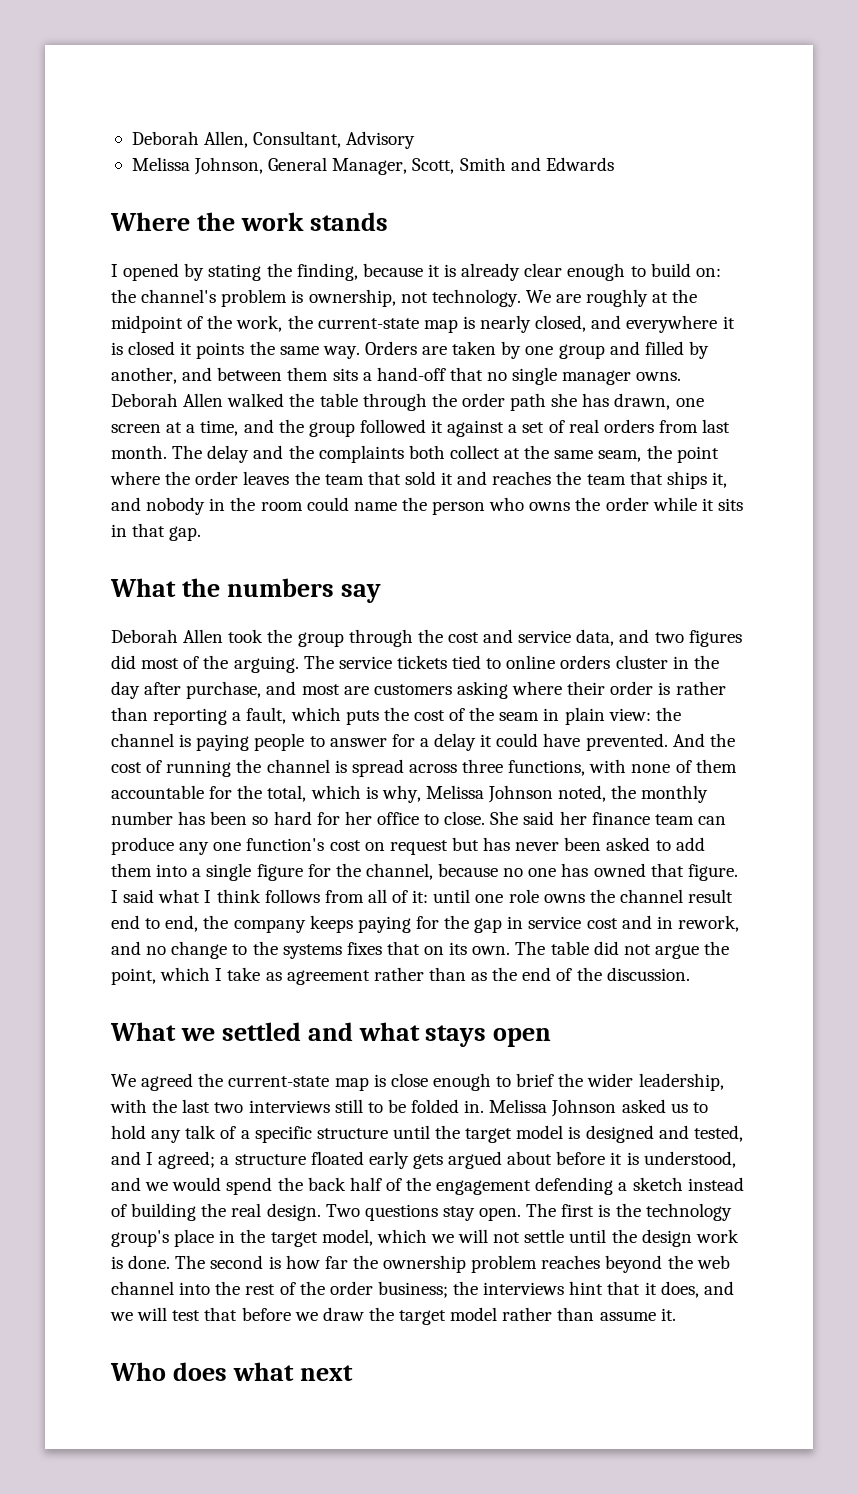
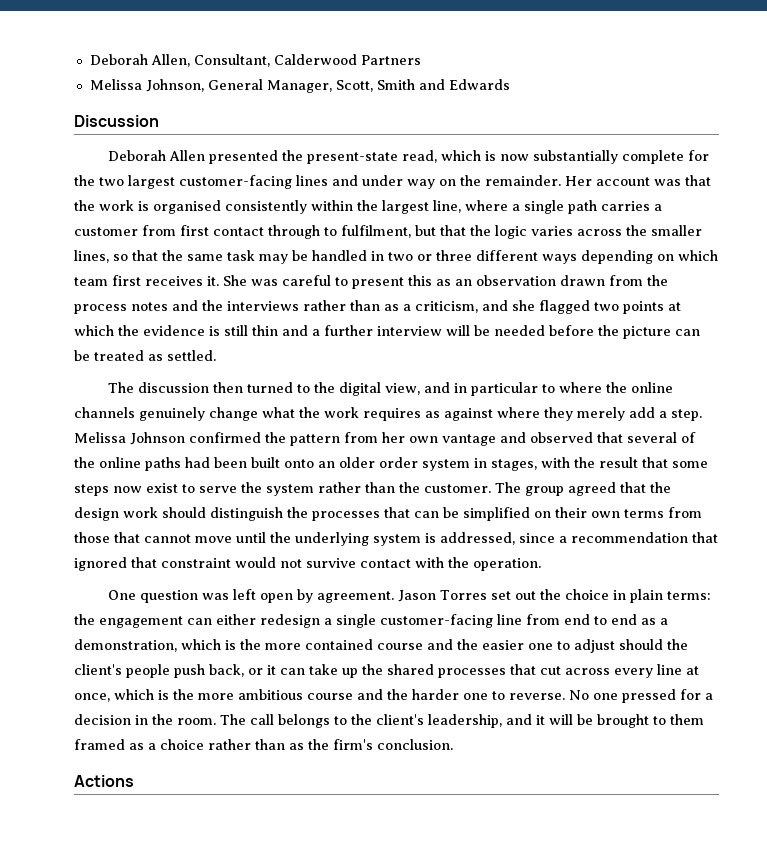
- Deborah Allen, Consultant, Advisory
+ Deborah Allen, Consultant, Calderwood Partners
- Where the work stands
- I opened by stating the finding, because it is already clear enough to build on: the channel's problem is ownership, not technology. We are roughly at the midpoint of the work, the current-state map is nearly closed, and everywhere it is closed it points the same way. Orders are taken by one group and filled by another, and between them sits a hand-off that no single manager owns. Deborah Allen walked the table through the order path she has drawn, one screen at a time, and the group followed it against a set of real orders from last month. The delay and the complaints both collect at the same seam, the point where the order leaves the team that sold it and reaches the team that ships it, and nobody in the room could name the person who owns the order while it sits in that gap.
- What the numbers say
- Deborah Allen took the group through the cost and service data, and two figures did most of the arguing. The service tickets tied to online orders cluster in the day after purchase, and most are customers asking where their order is rather than reporting a fault, which puts the cost of the seam in plain view: the channel is paying people to answer for a delay it could have prevented. And the cost of running the channel is spread across three functions, with none of them accountable for the total, which is why, Melissa Johnson noted, the monthly number has been so hard for her office to close. She said her finance team can produce any one function's cost on request but has never been asked to add them into a single figure for the channel, because no one has owned that figure. I said what I think follows from all of it: until one role owns the channel result end to end, the company keeps paying for the gap in service cost and in rework, and no change to the systems fixes that on its own. The table did not argue the point, which I take as agreement rather than as the end of the discussion.
- What we settled and what stays open
- We agreed the current-state map is close enough to brief the wider leadership, with the last two interviews still to be folded in. Melissa Johnson asked us to hold any talk of a specific structure until the target model is designed and tested, and I agreed; a structure floated early gets argued about before it is understood, and we would spend the back half of the engagement defending a sketch instead of building the real design. Two questions stay open. The first is the technology group's place in the target model, which we will not settle until the design work is done. The second is how far the ownership problem reaches beyond the web channel into the rest of the order business; the interviews hint that it does, and we will test that before we draw the target model rather than assume it.
- Who does what next
+ Discussion
+ Deborah Allen presented the present-state read, which is now substantially complete for the two largest customer-facing lines and under way on the remainder. Her account was that the work is organised consistently within the largest line, where a single path carries a customer from first contact through to fulfilment, but that the logic varies across the smaller lines, so that the same task may be handled in two or three different ways depending on which team first receives it. She was careful to present this as an observation drawn from the process notes and the interviews rather than as a criticism, and she flagged two points at which the evidence is still thin and a further interview will be needed before the picture can be treated as settled.
+ The discussion then turned to the digital view, and in particular to where the online channels genuinely change what the work requires as against where they merely add a step. Melissa Johnson confirmed the pattern from her own vantage and observed that several of the online paths had been built onto an older order system in stages, with the result that some steps now exist to serve the system rather than the customer. The group agreed that the design work should distinguish the processes that can be simplified on their own terms from those that cannot move until the underlying system is addressed, since a recommendation that ignored that constraint would not survive contact with the operation.
+ One question was left open by agreement. Jason Torres set out the choice in plain terms: the engagement can either redesign a single customer-facing line from end to end as a demonstration, which is the more contained course and the easier one to adjust should the client's people push back, or it can take up the shared processes that cut across every line at once, which is the more ambitious course and the harder one to reverse. No one pressed for a decision in the room. The call belongs to the client's leadership, and it will be brought to them framed as a choice rather than as the firm's conclusion.
+ Actions

